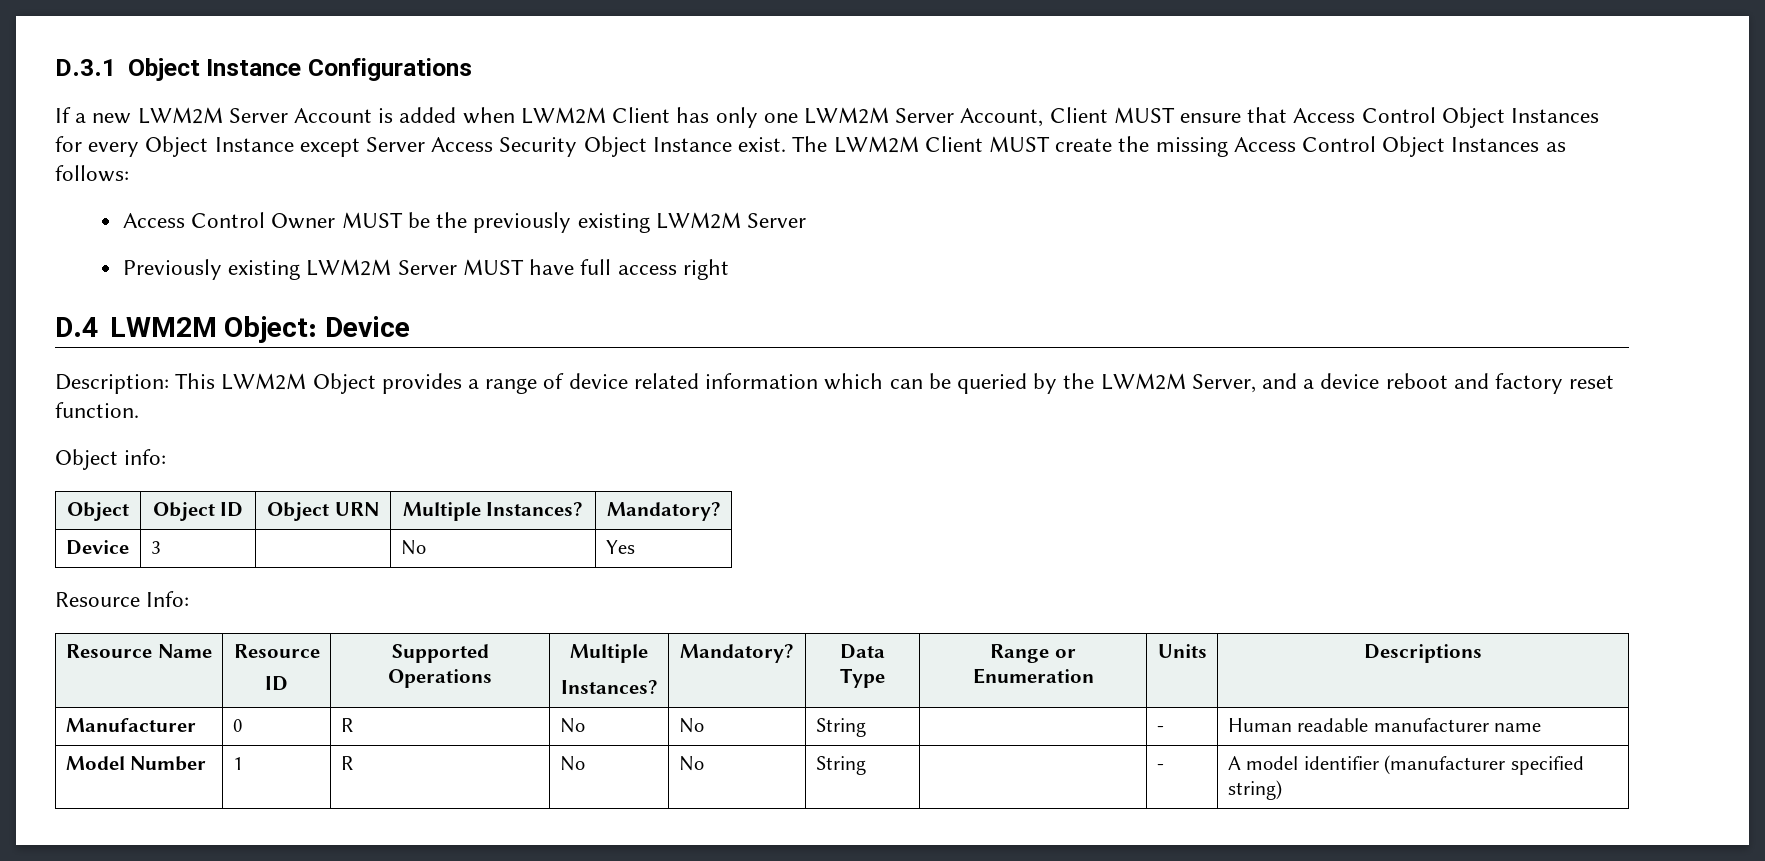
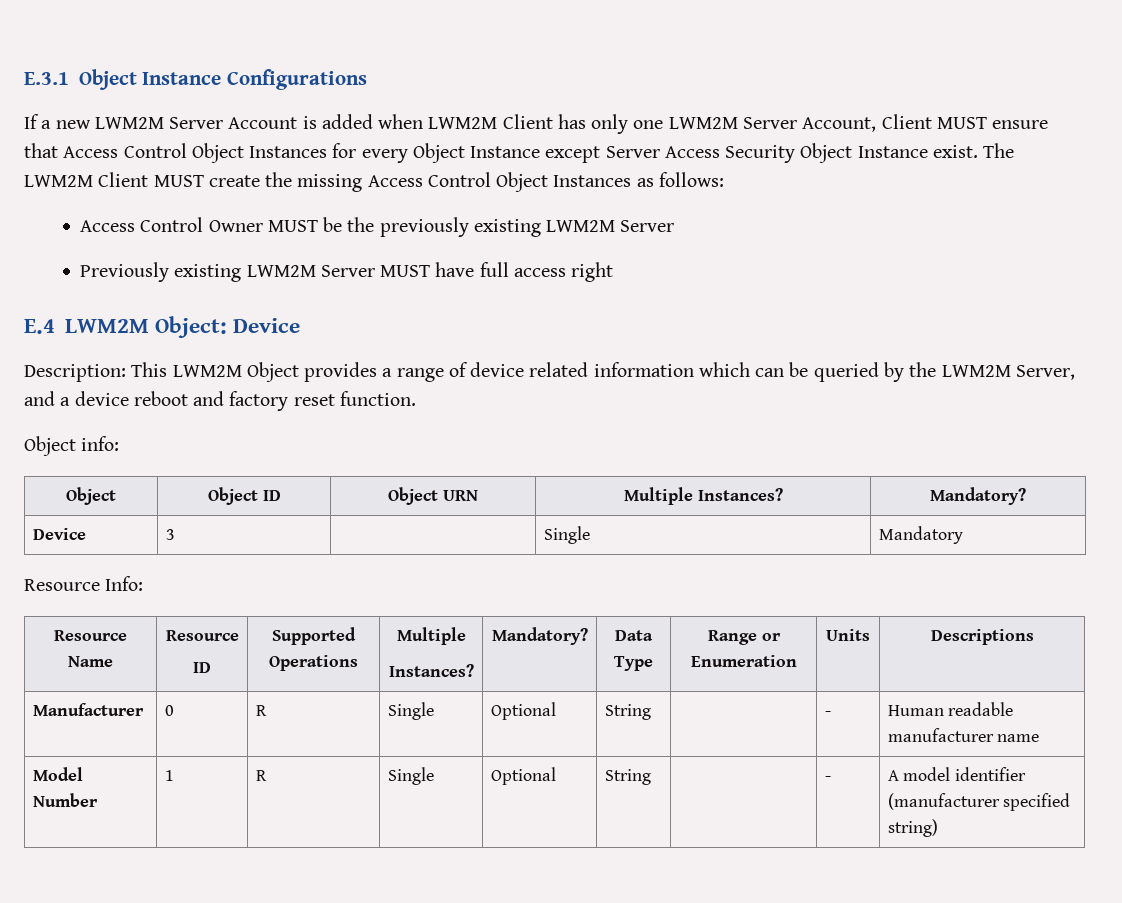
- D.3.1 Object Instance Configurations
+ E.3.1 Object Instance Configurations
- D.4 LWM2M Object: Device
+ E.4 LWM2M Object: Device
- Device | 3 | | No | Yes
+ Device | 3 | | Single | Mandatory
- Manufacturer | 0 | R | No | No | String | | - | Human readable manufacturer name
+ Manufacturer | 0 | R | Single | Optional | String | | - | Human readable manufacturer name
- Model Number | 1 | R | No | No | String | | - | A model identifier (manufacturer specified string)
+ Model Number | 1 | R | Single | Optional | String | | - | A model identifier (manufacturer specified string)

